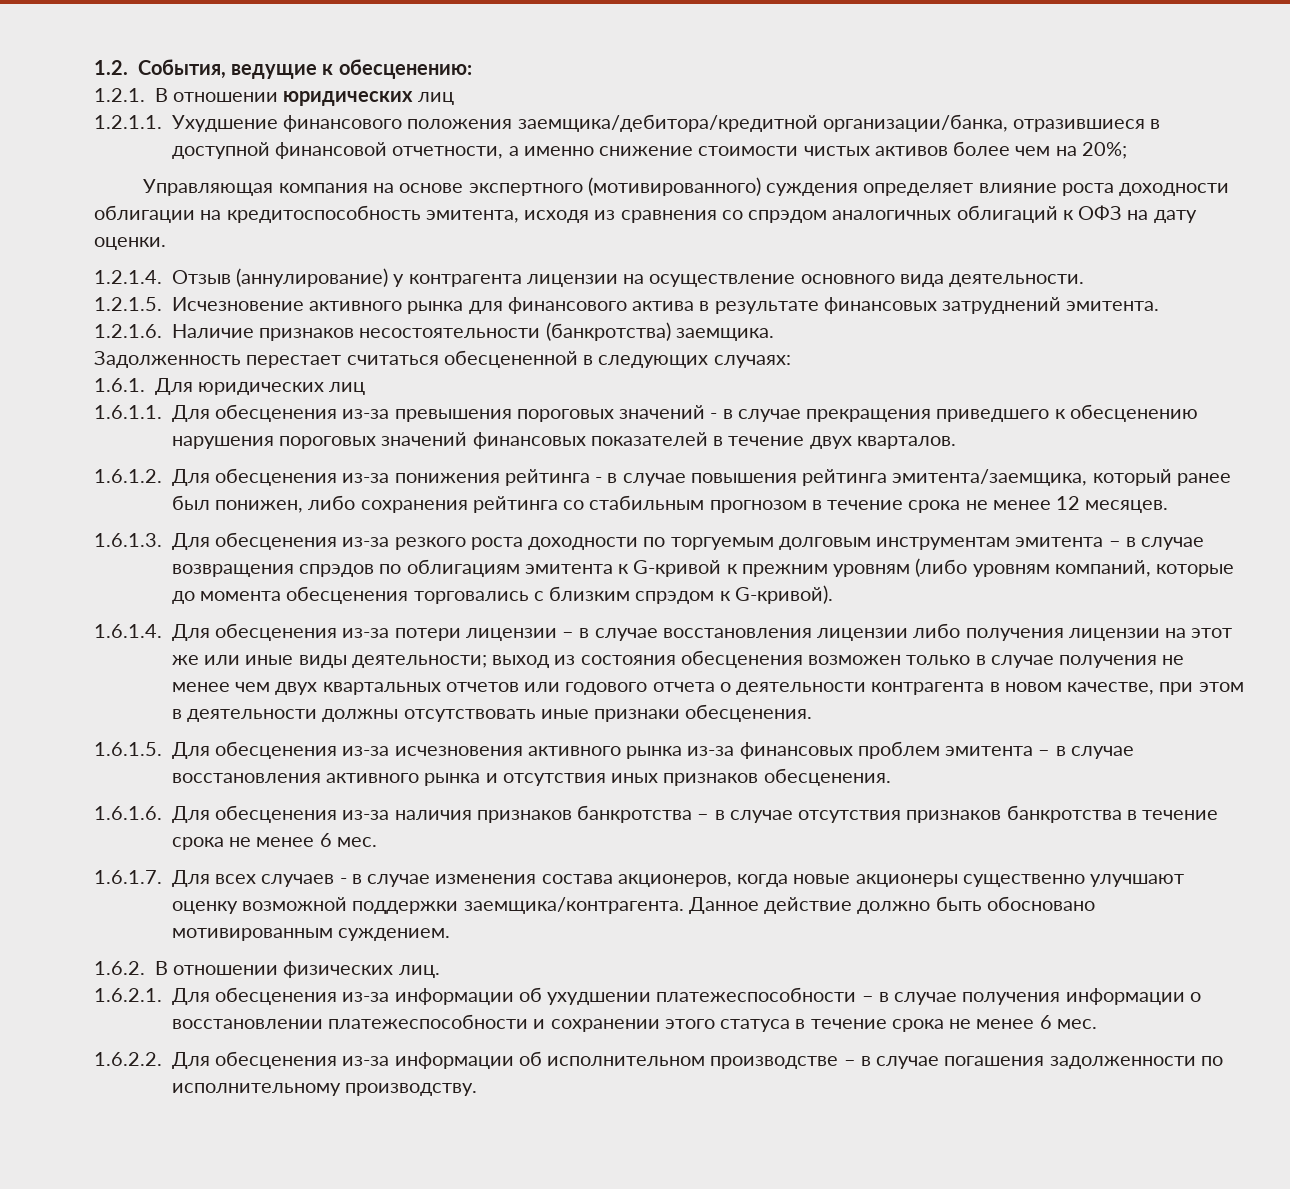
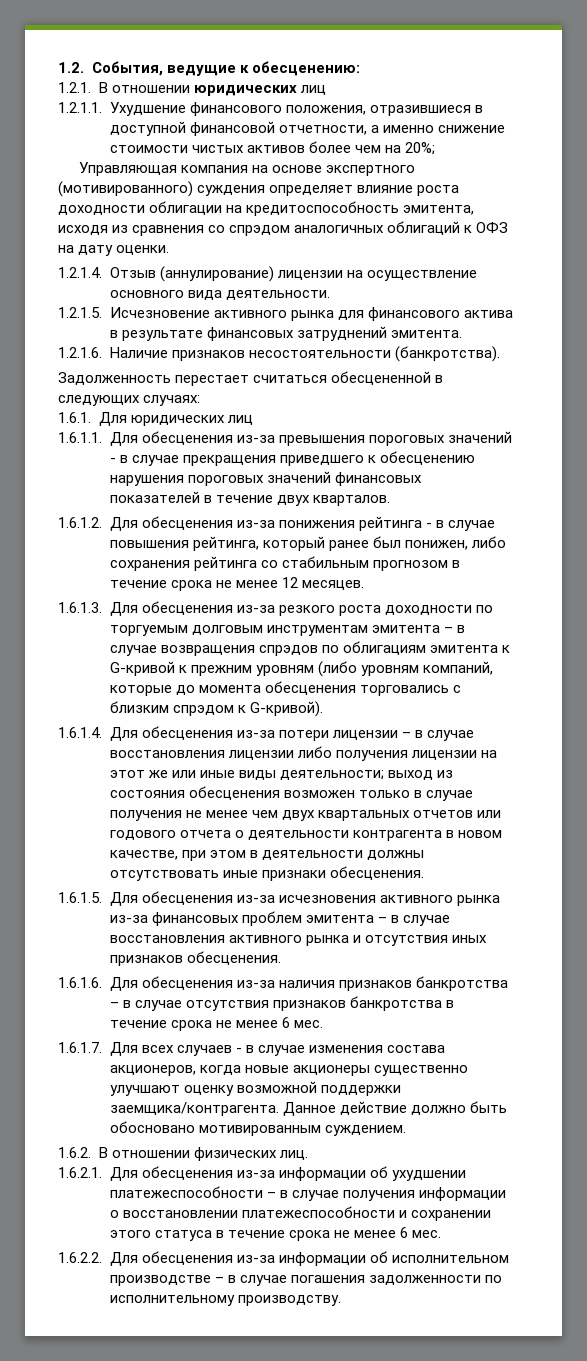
- 1.2.1.1. Ухудшение финансового положения заемщика/дебитора/кредитной организации/банка, отразившиеся в доступной финансовой отчетности, а именно снижение стоимости чистых активов более чем на 20%;
+ 1.2.1.1. Ухудшение финансового положения, отразившиеся в доступной финансовой отчетности, а именно снижение стоимости чистых активов более чем на 20%;
- 1.2.1.4. Отзыв (аннулирование) у контрагента лицензии на осуществление основного вида деятельности.
+ 1.2.1.4. Отзыв (аннулирование) лицензии на осуществление основного вида деятельности.
- 1.2.1.6. Наличие признаков несостоятельности (банкротства) заемщика.
+ 1.2.1.6. Наличие признаков несостоятельности (банкротства).
- 1.6.1.2. Для обесценения из-за понижения рейтинга - в случае повышения рейтинга эмитента/заемщика, который ранее был понижен, либо сохранения рейтинга со стабильным прогнозом в течение срока не менее 12 месяцев.
+ 1.6.1.2. Для обесценения из-за понижения рейтинга - в случае повышения рейтинга, который ранее был понижен, либо сохранения рейтинга со стабильным прогнозом в течение срока не менее 12 месяцев.

